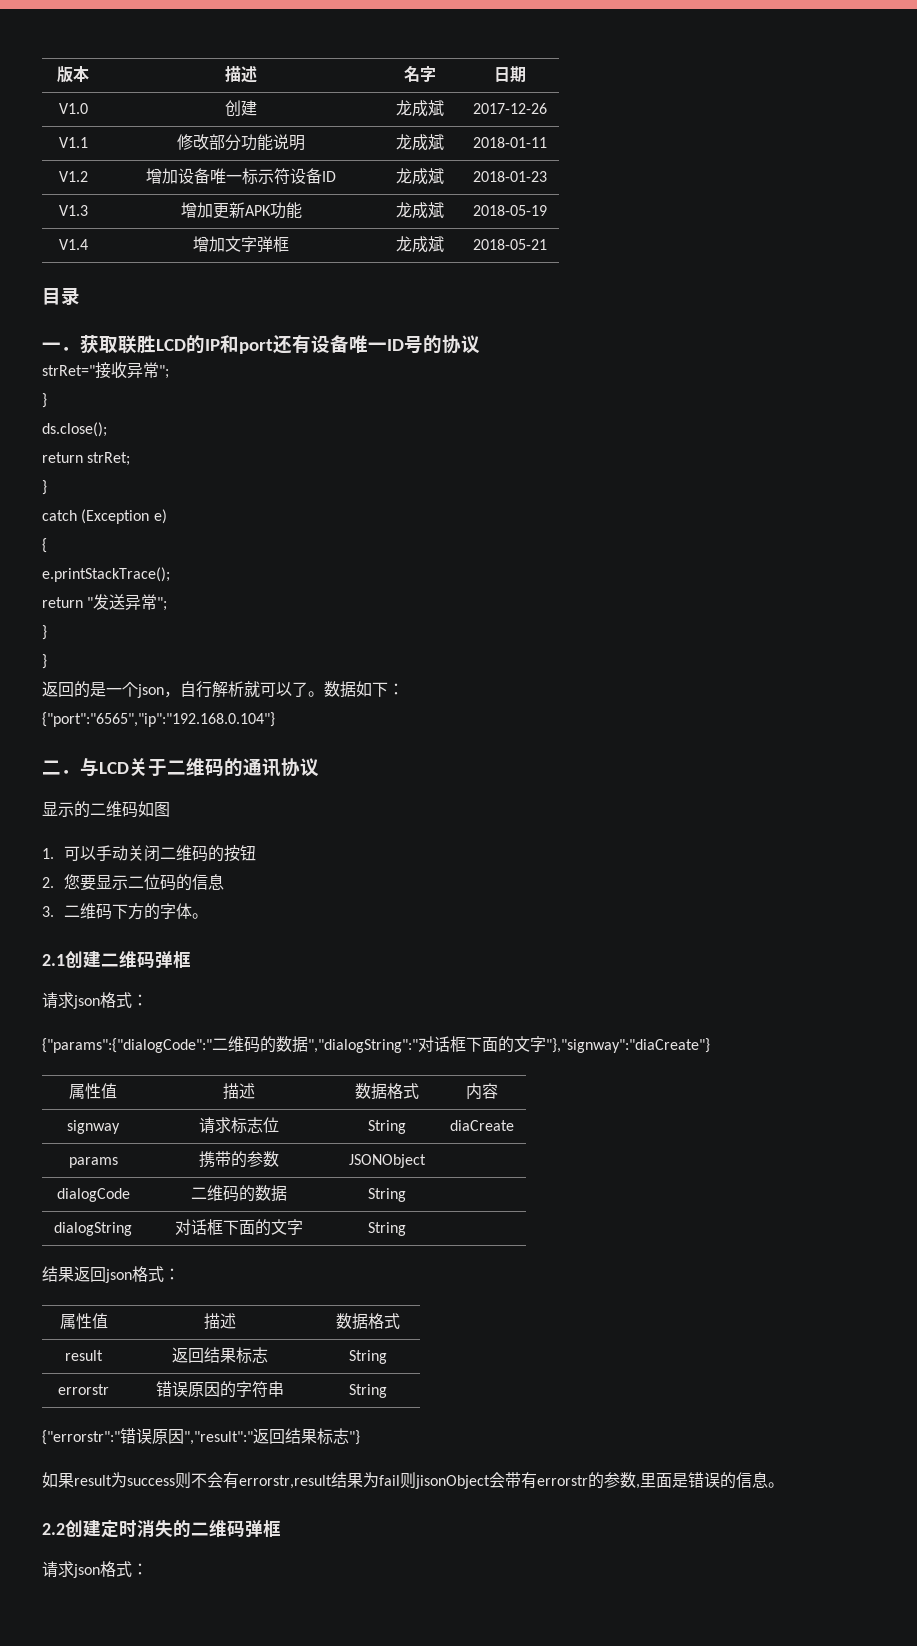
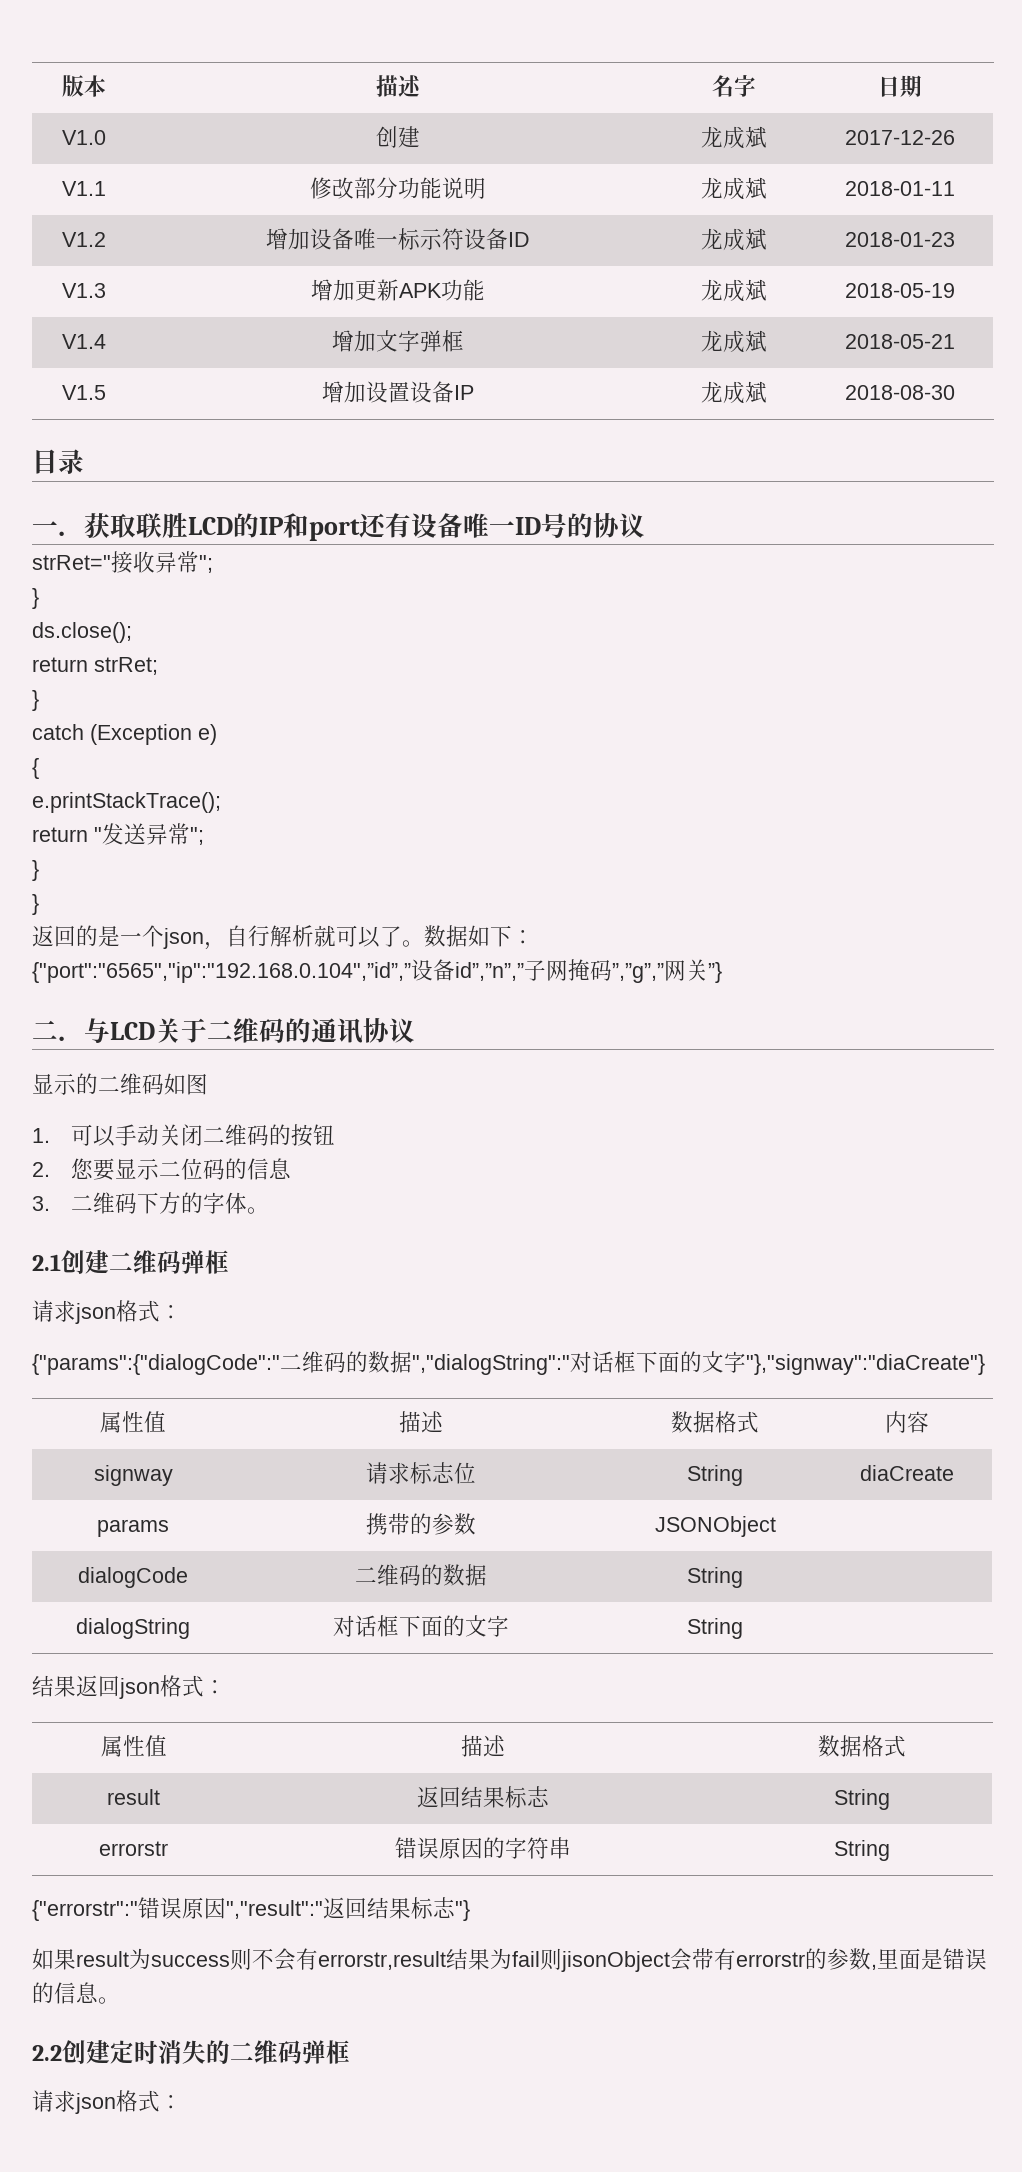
+ V1.5 | 增加设置设备IP | 龙成斌 | 2018-08-30
- {"port":"6565","ip":"192.168.0.104"}
+ {"port":"6565","ip":"192.168.0.104",”id”,”设备id”,”n”,”子网掩码”,”g”,”网关”}

